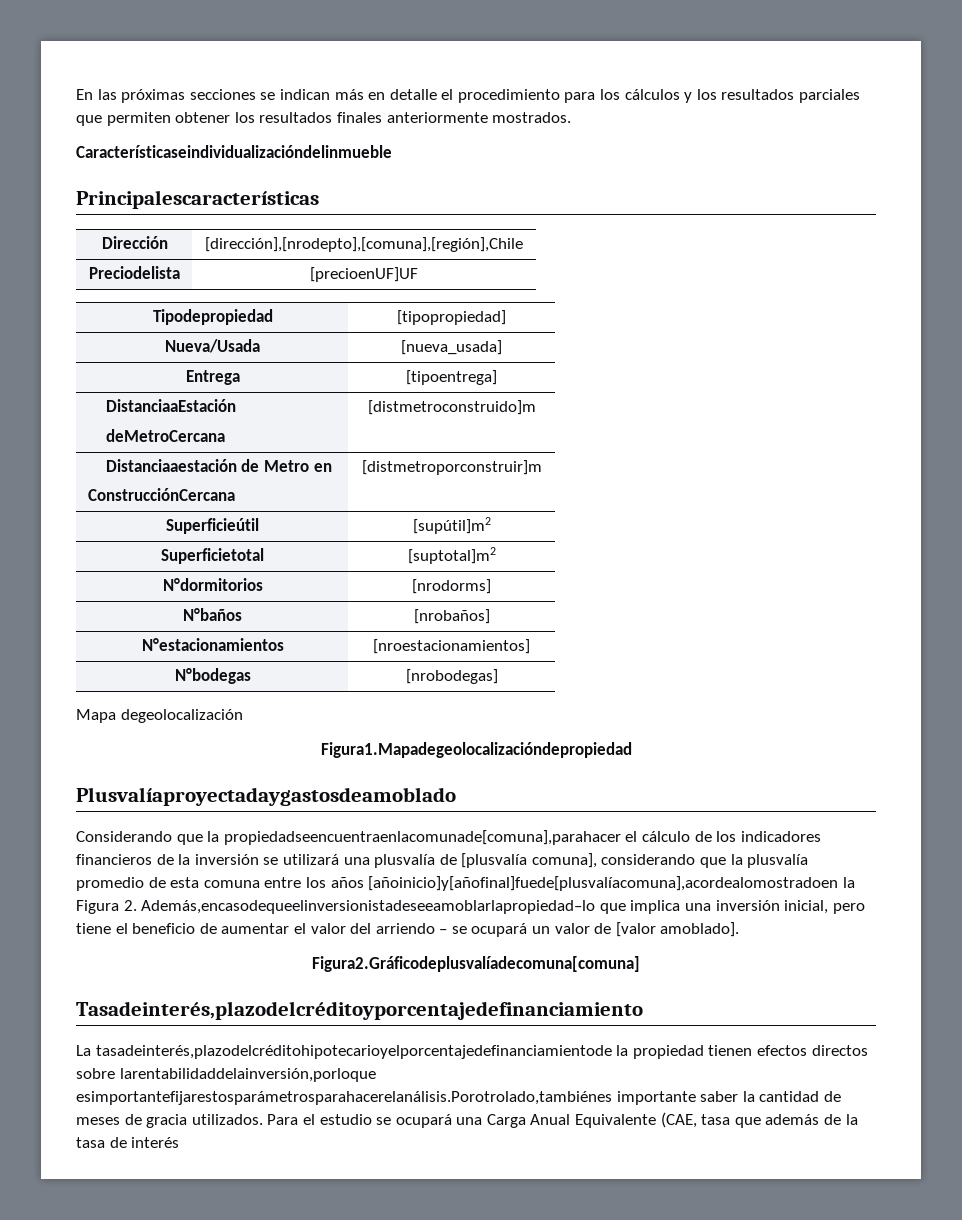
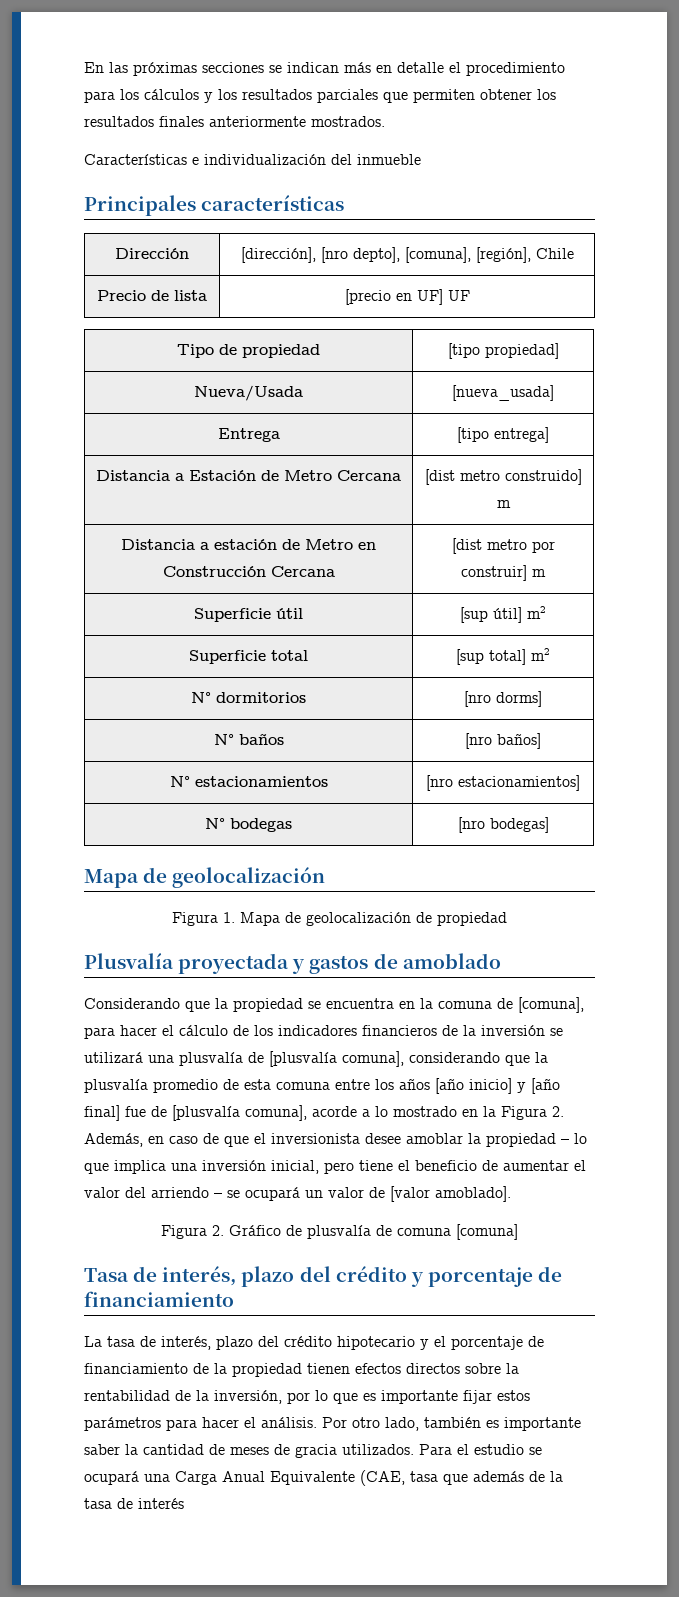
- Característicaseindividualizacióndelinmueble
- Principalescaracterísticas
- Dirección | [dirección],[nrodepto],[comuna],[región],Chile
- Preciodelista | [precioenUF]UF
- Tipodepropiedad | [tipopropiedad]
+ Características e individualización del inmueble
+ Principales características
+ Dirección | [dirección], [nro depto], [comuna], [región], Chile
+ Precio de lista | [precio en UF] UF
+ Tipo de propiedad | [tipo propiedad]
  Nueva/Usada | [nueva_usada]
- Entrega | [tipoentrega]
- DistanciaaEstación
- deMetroCercana | [distmetroconstruido]m
- Distanciaaestación de Metro en
- ConstrucciónCercana | [distmetroporconstruir]m
- Superficieútil | [supútil]m2
- Superficietotal | [suptotal]m2
- N°dormitorios | [nrodorms]
- N°baños | [nrobaños]
- N°estacionamientos | [nroestacionamientos]
- N°bodegas | [nrobodegas]
- Mapa degeolocalización
- Figura1.Mapadegeolocalizacióndepropiedad
- Plusvalíaproyectadaygastosdeamoblado
- Considerando que la propiedadseencuentraenlacomunade[comuna],parahacer el cálculo de los indicadores financieros de la inversión se utilizará una plusvalía de [plusvalía comuna], considerando que la plusvalía promedio de esta comuna entre los años [añoinicio]y[añofinal]fuede[plusvalíacomuna],acordealomostradoen la Figura 2. Además,encasodequeelinversionistadeseeamoblarlapropiedad–lo que implica una inversión inicial, pero tiene el beneficio de aumentar el valor del arriendo – se ocupará un valor de [valor amoblado].
+ Entrega | [tipo entrega]
+ Distancia a Estación de Metro Cercana | [dist metro construido] m
+ Distancia a estación de Metro en Construcción Cercana | [dist metro por construir] m
+ Superficie útil | [sup útil] m2
+ Superficie total | [sup total] m2
+ N° dormitorios | [nro dorms]
+ N° baños | [nro baños]
+ N° estacionamientos | [nro estacionamientos]
+ N° bodegas | [nro bodegas]
+ Mapa de geolocalización
+ Figura 1. Mapa de geolocalización de propiedad
+ Plusvalía proyectada y gastos de amoblado
+ Considerando que la propiedad se encuentra en la comuna de [comuna], para hacer el cálculo de los indicadores financieros de la inversión se utilizará una plusvalía de [plusvalía comuna], considerando que la plusvalía promedio de esta comuna entre los años [año inicio] y [año final] fue de [plusvalía comuna], acorde a lo mostrado en la Figura 2. Además, en caso de que el inversionista desee amoblar la propiedad – lo que implica una inversión inicial, pero tiene el beneficio de aumentar el valor del arriendo – se ocupará un valor de [valor amoblado].
- Figura2.Gráficodeplusvalíadecomuna[comuna]
- Tasadeinterés,plazodelcréditoyporcentajedefinanciamiento
- La tasadeinterés,plazodelcréditohipotecarioyelporcentajedefinanciamientode la propiedad tienen efectos directos sobre larentabilidaddelainversión,porloque esimportantefijarestosparámetrosparahacerelanálisis.Porotrolado,tambiénes importante saber la cantidad de meses de gracia utilizados.
+ Figura 2. Gráfico de plusvalía de comuna [comuna]
+ Tasa de interés, plazo del crédito y porcentaje de financiamiento
+ La tasa de interés, plazo del crédito hipotecario y el porcentaje de financiamiento de la propiedad tienen efectos directos sobre la rentabilidad de la inversión, por lo que es importante fijar estos parámetros para hacer el análisis. Por otro lado, también es importante saber la cantidad de meses de gracia utilizados.

